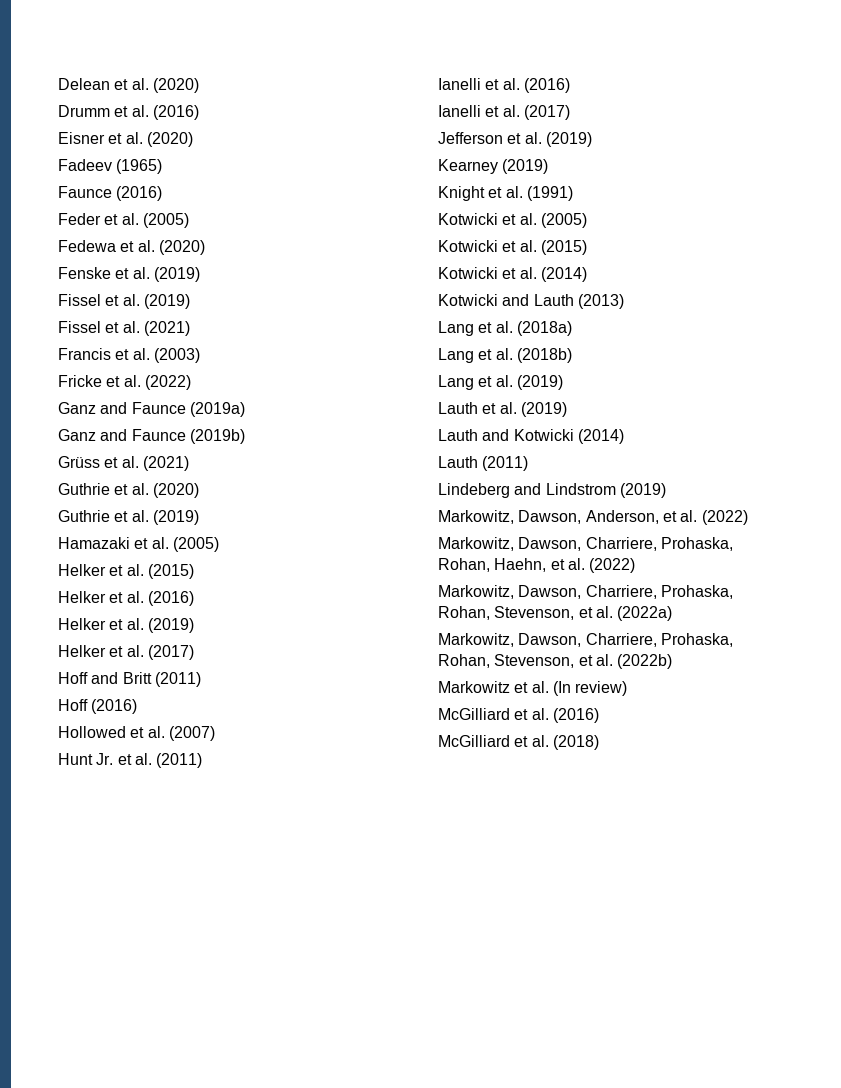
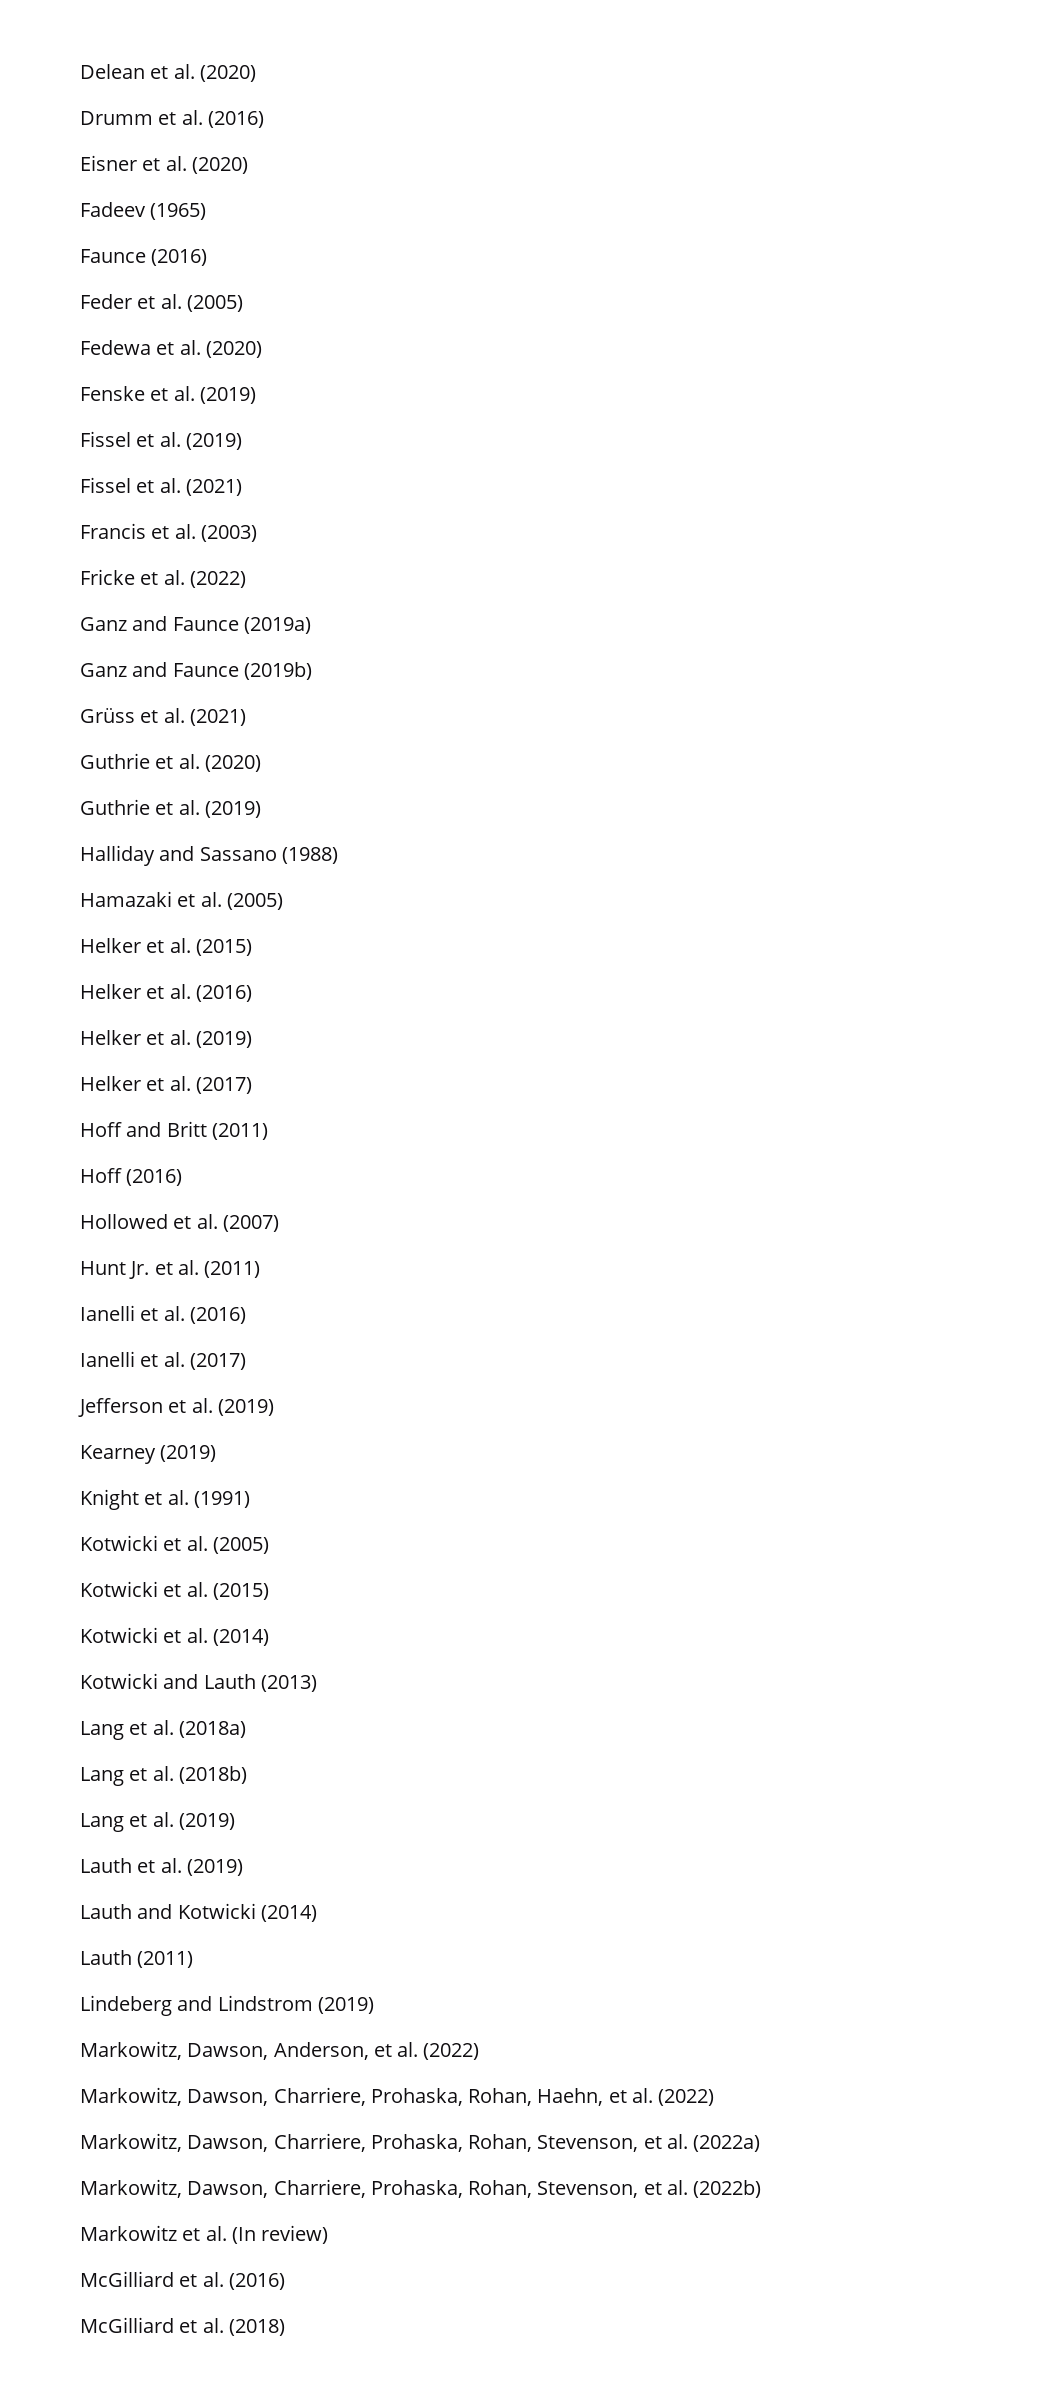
+ Halliday and Sassano (1988)

